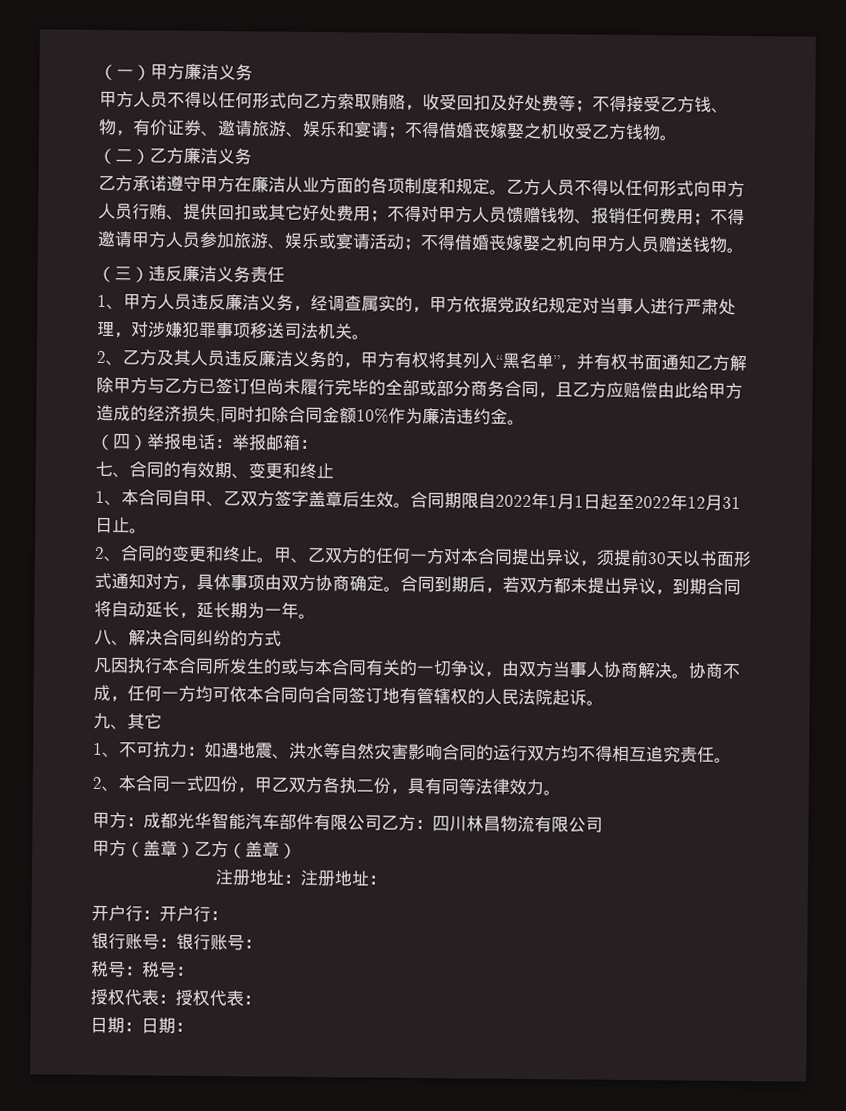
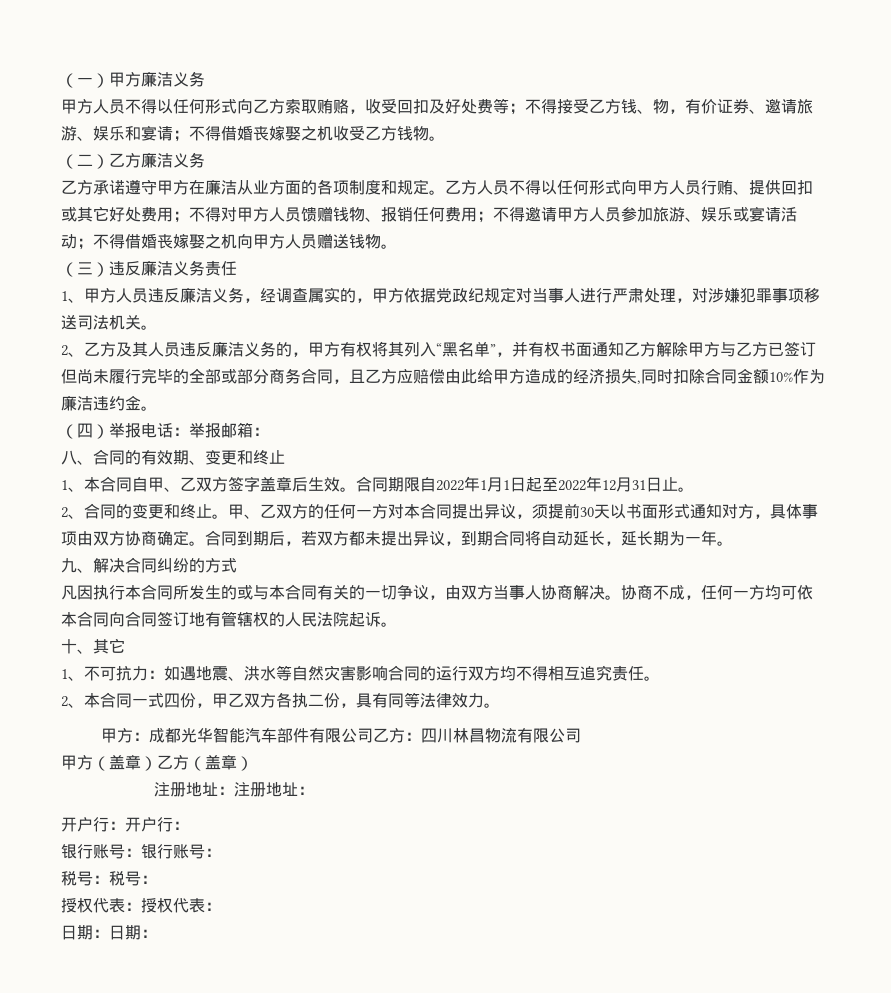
- 七、合同的有效期、变更和终止
+ 八、合同的有效期、变更和终止
- 八、解决合同纠纷的方式
+ 九、解决合同纠纷的方式
- 九、其它
+ 十、其它

